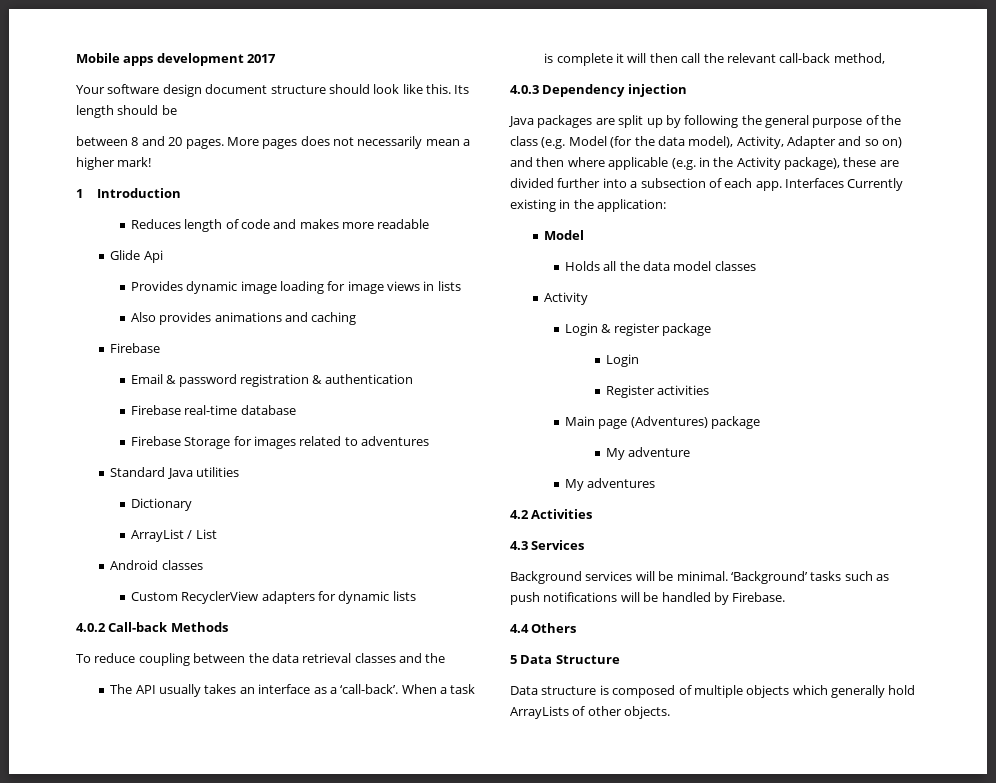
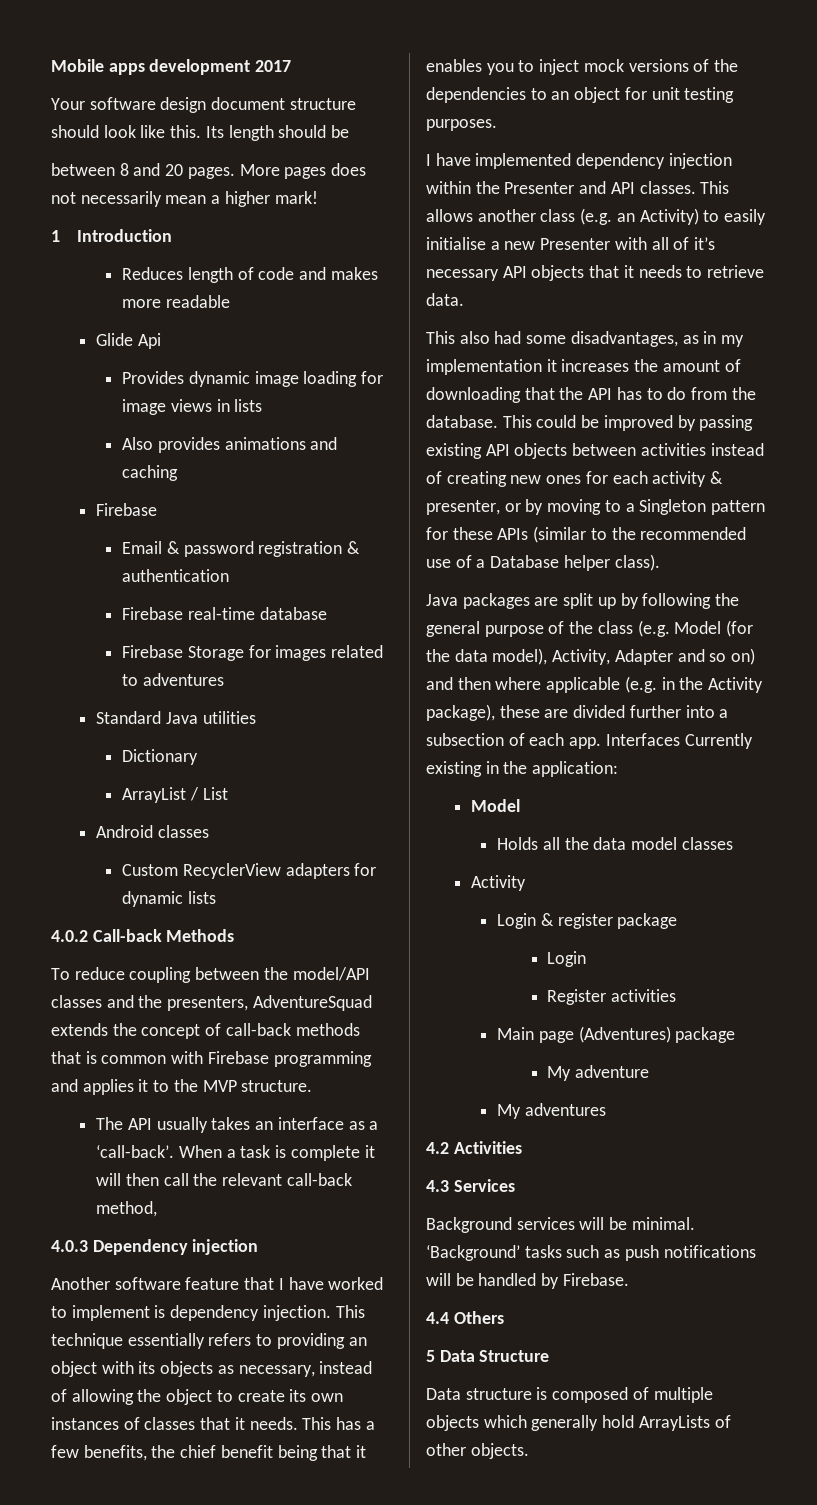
- To reduce coupling between the data retrieval classes and the
+ To reduce coupling between the model/API classes and the presenters, AdventureSquad extends the concept of call-back methods that is common with Firebase programming and applies it to the MVP structure.
+ Another software feature that I have worked to implement is dependency injection. This technique essentially refers to providing an object with its objects as necessary, instead of allowing the object to create its own instances of classes that it needs. This has a few benefits, the chief benefit being that it enables you to inject mock versions of the dependencies to an object for unit testing purposes.
+ I have implemented dependency injection within the Presenter and API classes. This allows another class (e.g. an Activity) to easily initialise a new Presenter with all of it’s necessary API objects that it needs to retrieve data.
+ This also had some disadvantages, as in my implementation it increases the amount of downloading that the API has to do from the database. This could be improved by passing existing API objects between activities instead of creating new ones for each activity & presenter, or by moving to a Singleton pattern for these APIs (similar to the recommended use of a Database helper class).

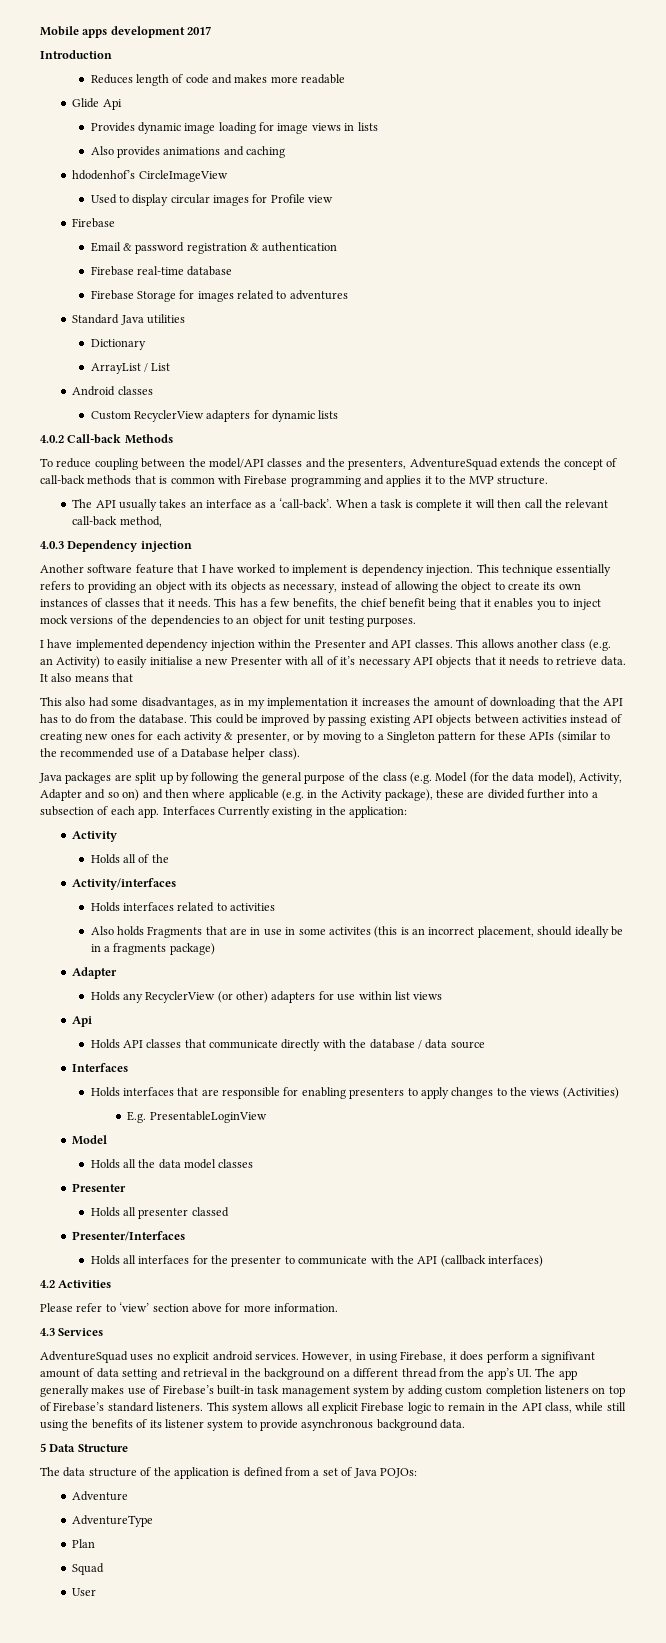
- Your software design document structure should look like this. Its length should be
- between 8 and 20 pages. More pages does not necessarily mean a higher mark!
- 1 Introduction
+ Introduction
+ hdodenhof’s CircleImageView
+ Used to display circular images for Profile view
+ It also means that
  Interfaces Currently existing in the application:
+ Activity
+ Holds all of the
+ Activity/interfaces
+ Holds interfaces related to activities
+ Also holds Fragments that are in use in some activites (this is an incorrect placement, should ideally be in a fragments package)
+ Adapter
+ Holds any RecyclerView (or other) adapters for use within list views
+ Api
+ Holds API classes that communicate directly with the database / data source
+ Interfaces
+ Holds interfaces that are responsible for enabling presenters to apply changes to the views (Activities)
+ E.g. PresentableLoginView
  Holds all the data model classes
- Activity
- Login & register package
- Login
- Register activities
- Main page (Adventures) package
- My adventure
- My adventures
+ Presenter
+ Holds all presenter classed
+ Presenter/Interfaces
+ Holds all interfaces for the presenter to communicate with the API (callback interfaces)
  4.2 Activities
+ Please refer to ‘view’ section above for more information.
  4.3 Services
- Background services will be minimal. ‘Background’ tasks such as push notifications will be handled by Firebase.
- 4.4 Others
+ AdventureSquad uses no explicit android services. However, in using Firebase, it does perform a signifivant amount of data setting and retrieval in the background on a different thread from the app’s UI. The app generally makes use of Firebase’s built-in task management system by adding custom completion listeners on top of Firebase’s standard listeners. This system allows all explicit Firebase logic to remain in the API class, while still using the benefits of its listener system to provide asynchronous background data.
  5 Data Structure
- Data structure is composed of multiple objects which generally hold ArrayLists of other objects.
+ The data structure of the application is defined from a set of Java POJOs:
+ Adventure
+ AdventureType
+ Plan
+ Squad
+ User

